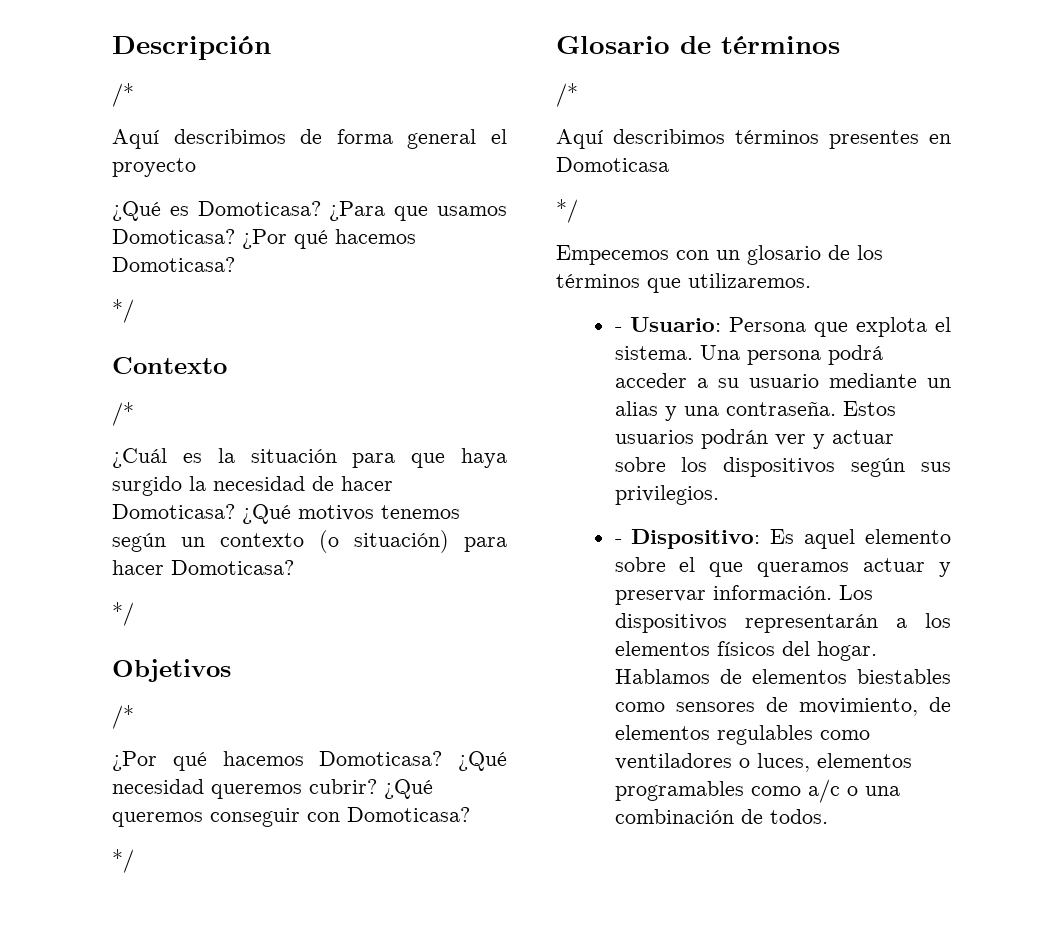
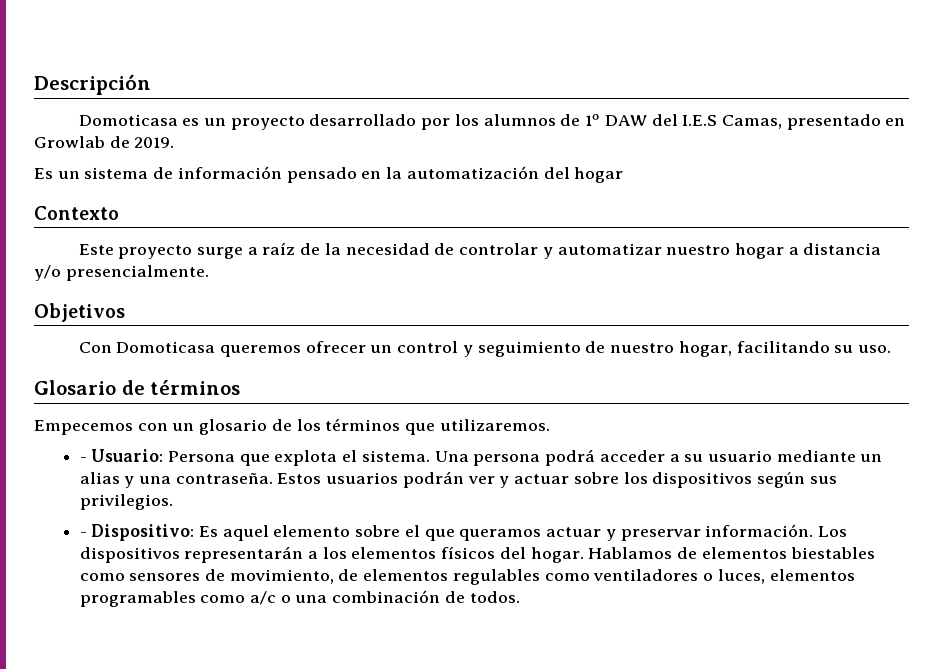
  Descripción
- /*
- Aquí describimos de forma general el proyecto
- ¿Qué es Domoticasa? ¿Para que usamos Domoticasa? ¿Por qué hacemos Domoticasa?
- */
+ Domoticasa es un proyecto desarrollado por los alumnos de 1º DAW del I.E.S Camas, presentado en Growlab de 2019.
+ Es un sistema de información pensado en la automatización del hogar
  Contexto
- /*
- ¿Cuál es la situación para que haya surgido la necesidad de hacer Domoticasa? ¿Qué motivos tenemos según un contexto (o situación) para hacer Domoticasa?
- */
+ Este proyecto surge a raíz de la necesidad de controlar y automatizar nuestro hogar a distancia y/o presencialmente.
  Objetivos
- /*
- ¿Por qué hacemos Domoticasa? ¿Qué necesidad queremos cubrir? ¿Qué queremos conseguir con Domoticasa?
- */
+ Con Domoticasa queremos ofrecer un control y seguimiento de nuestro hogar, facilitando su uso.
  Glosario de términos
- /*
- Aquí describimos términos presentes en Domoticasa
- */

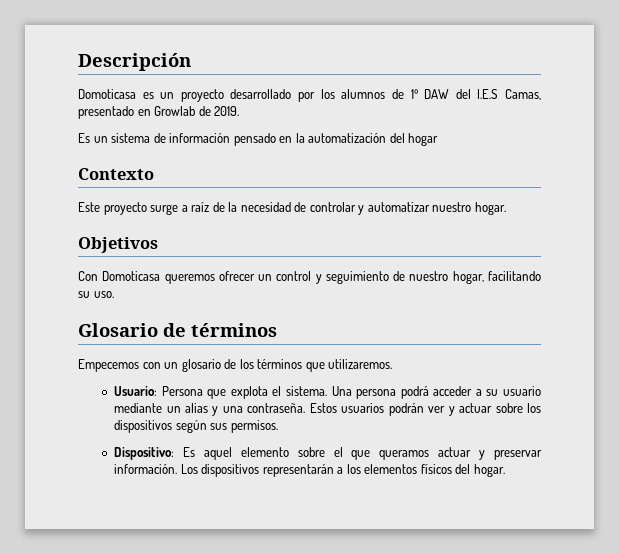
- Este proyecto surge a raíz de la necesidad de controlar y automatizar nuestro hogar a distancia y/o presencialmente.
+ Este proyecto surge a raíz de la necesidad de controlar y automatizar nuestro hogar.
- - Usuario: Persona que explota el sistema.
+ Usuario: Persona que explota el sistema.
- Estos usuarios podrán ver y actuar sobre los dispositivos según sus privilegios.
- - Dispositivo: Es aquel elemento sobre el que queramos actuar y preservar información.
+ Estos usuarios podrán ver y actuar sobre los dispositivos según sus permisos.
+ Dispositivo: Es aquel elemento sobre el que queramos actuar y preservar información.
- Hablamos de elementos biestables como sensores de movimiento, de elementos regulables como ventiladores o luces, elementos programables como a/c o una combinación de todos.

